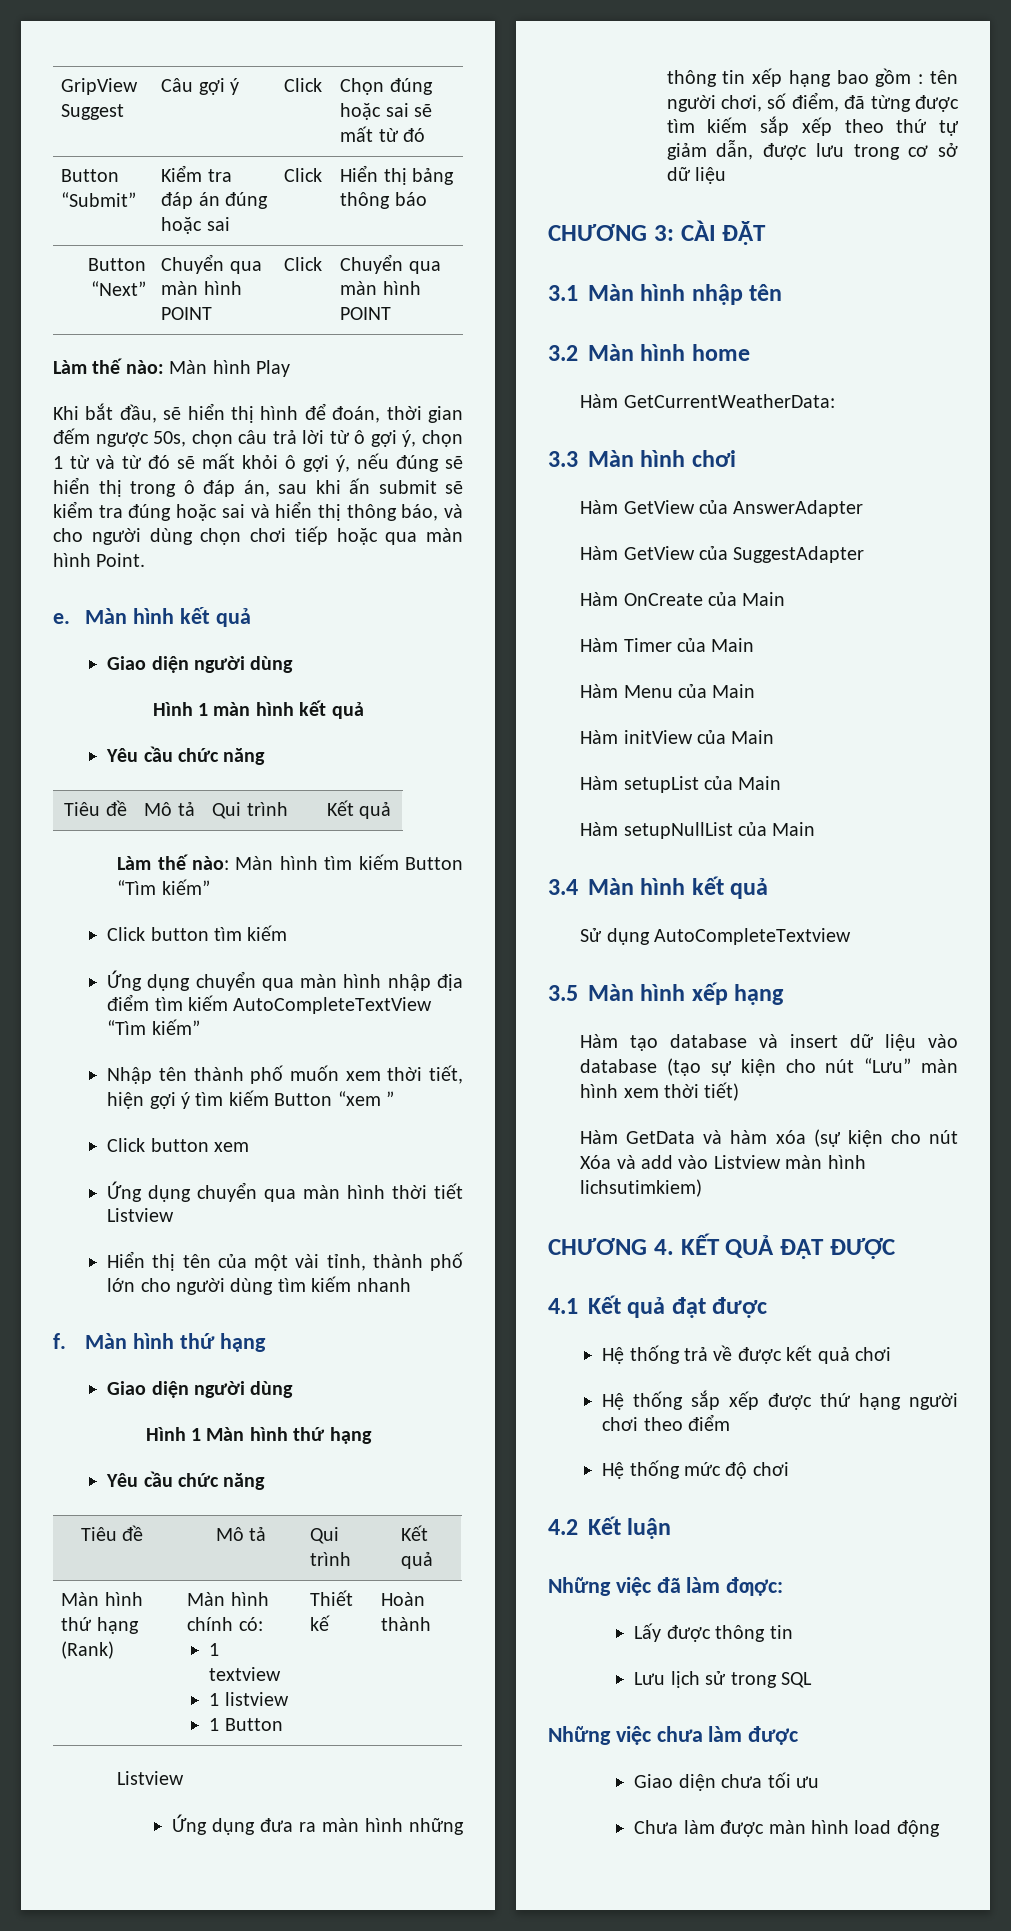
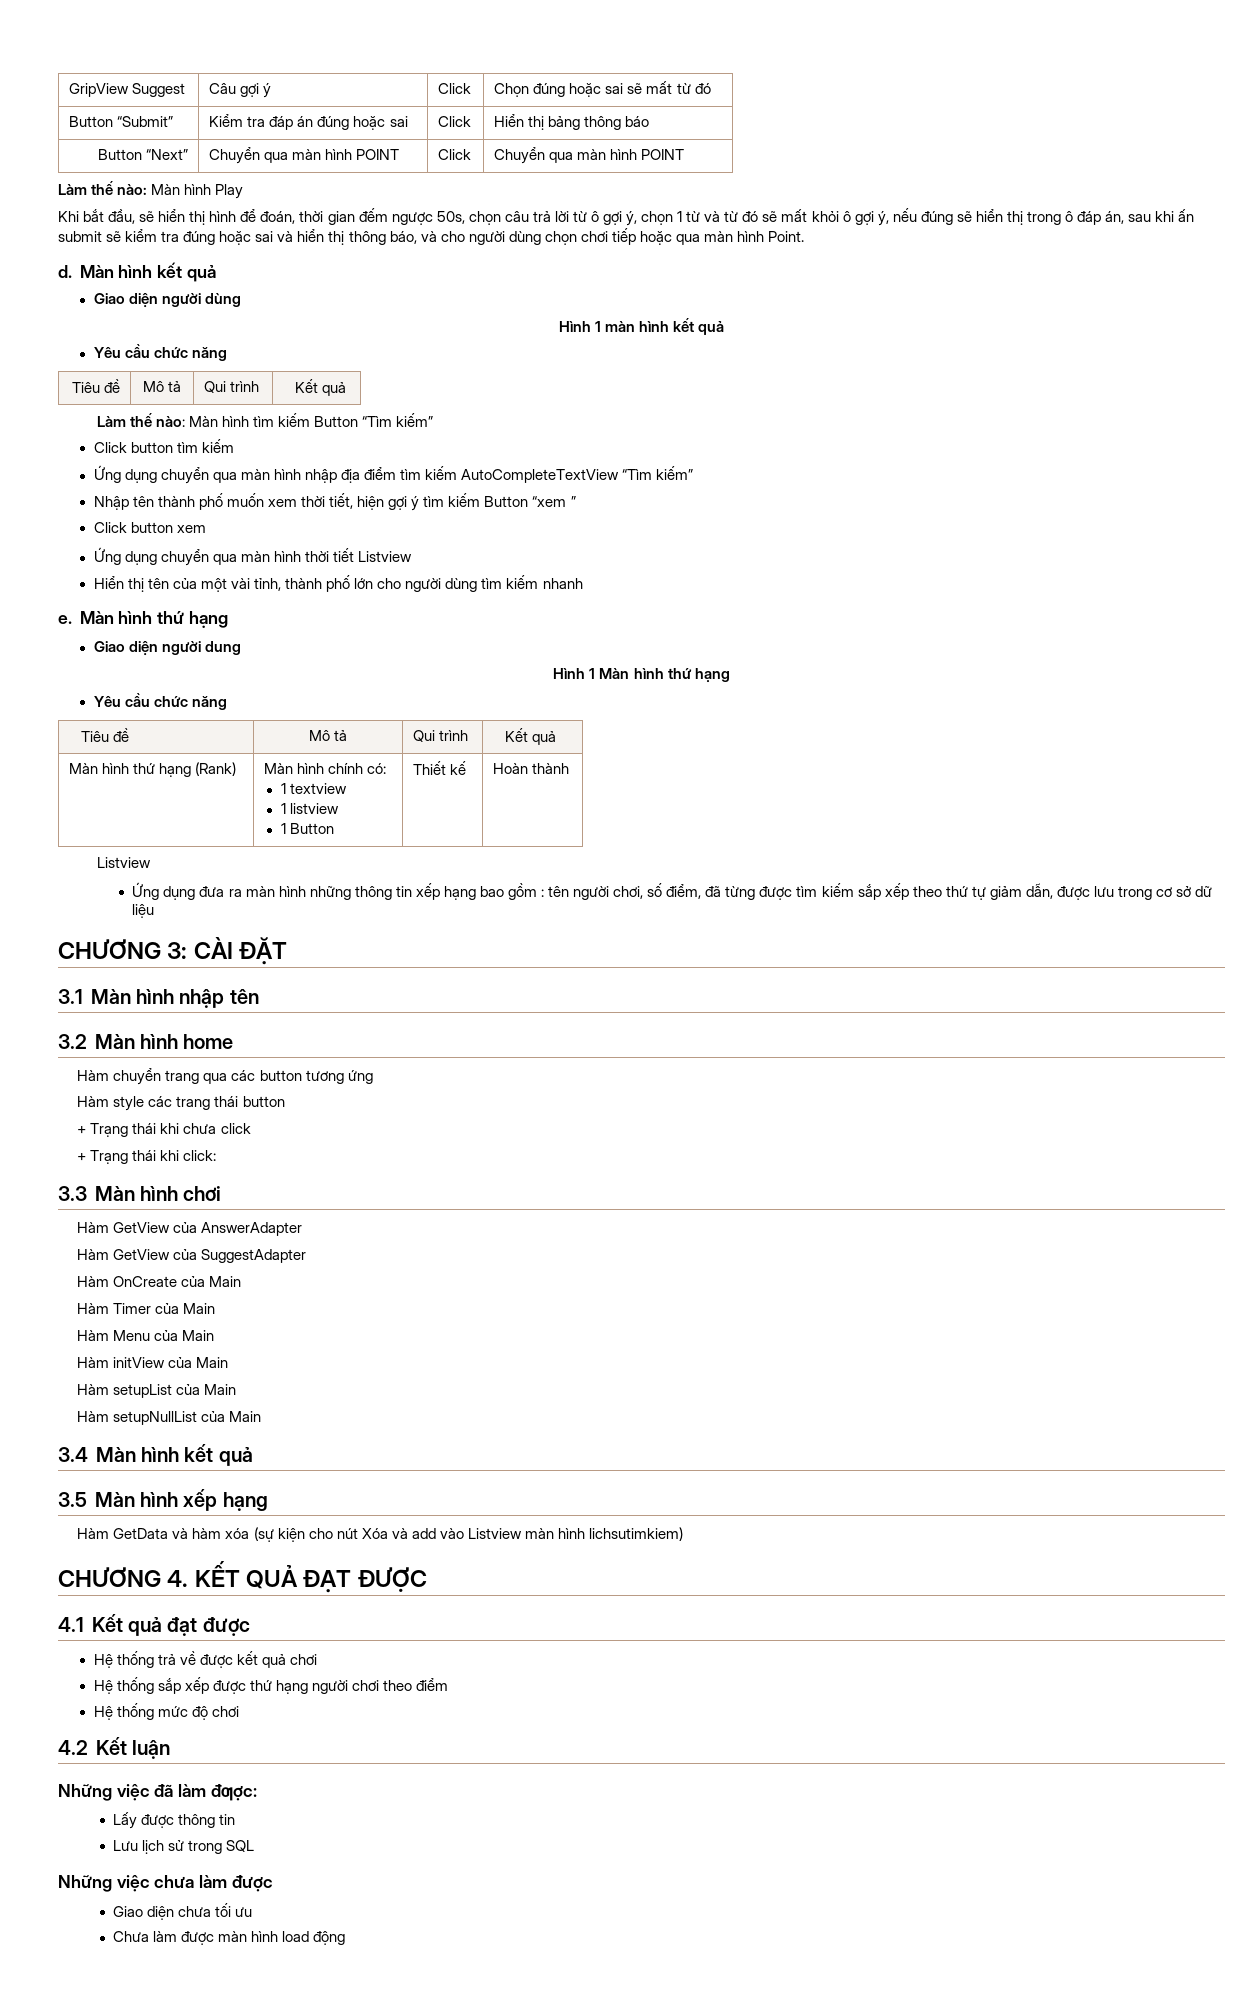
- e.
+ d.
- f. Màn hình thứ hạng
- Giao diện người dùng
+ e. Màn hình thứ hạng
+ Giao diện người dung
- Hàm GetCurrentWeatherData:
+ Hàm chuyển trang qua các button tương ứng
+ Hàm style các trang thái button
+ + Trạng thái khi chưa click
+ + Trạng thái khi click:
- Sử dụng AutoCompleteTextview
- Hàm tạo database và insert dữ liệu vào database (tạo sự kiện cho nút “Lưu” màn hình xem thời tiết)

